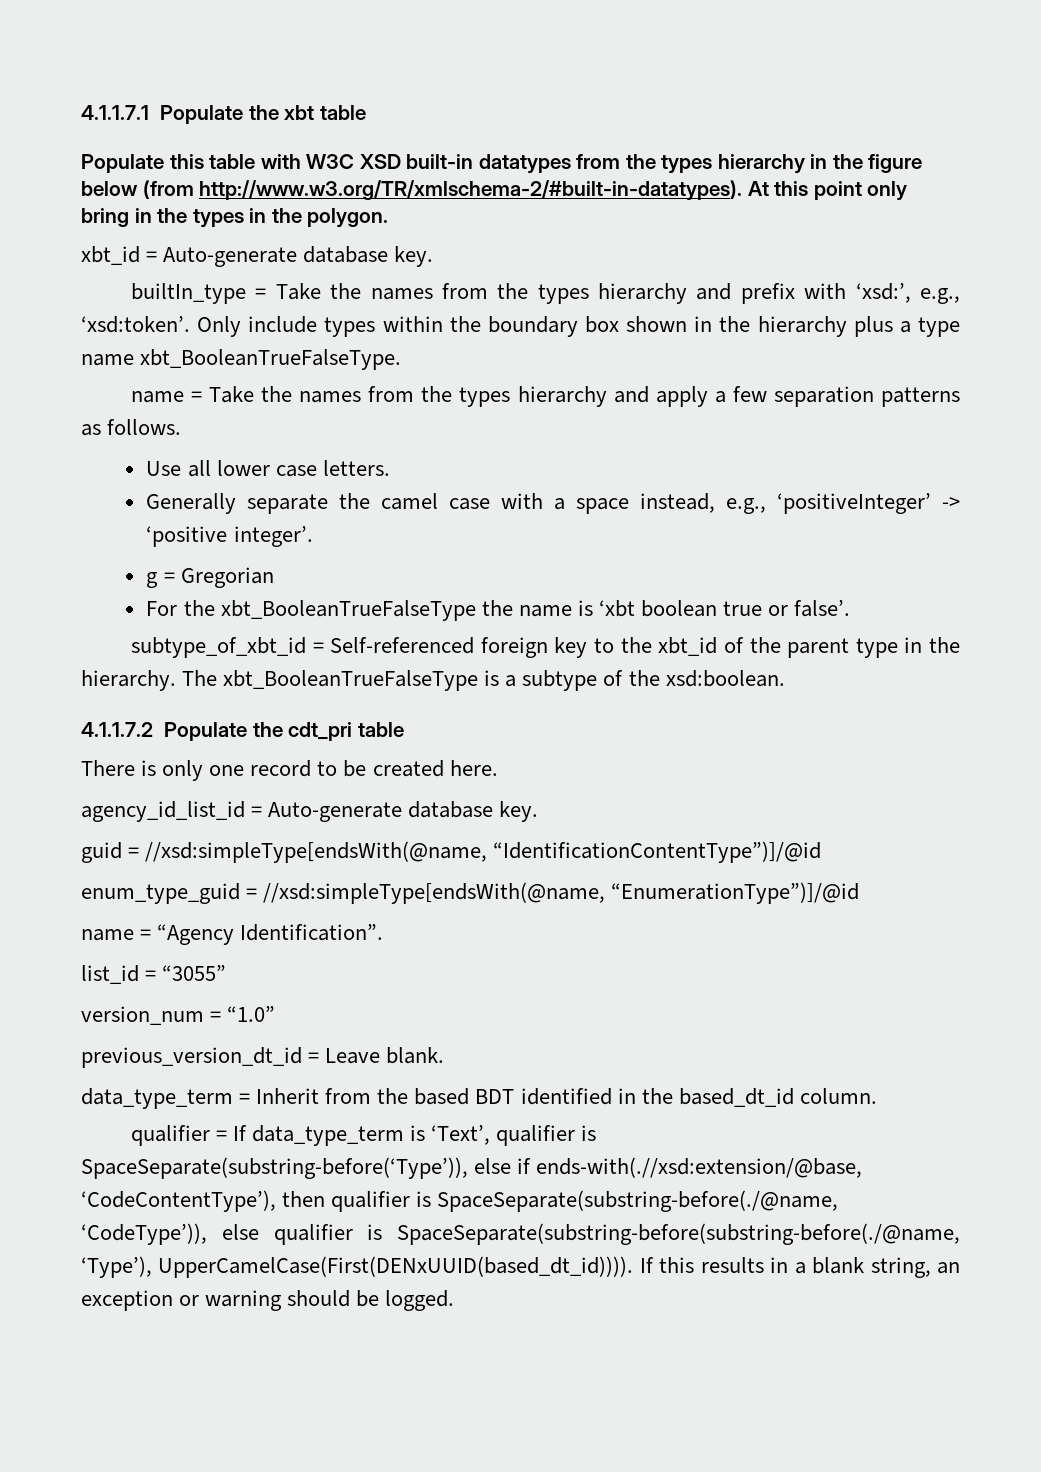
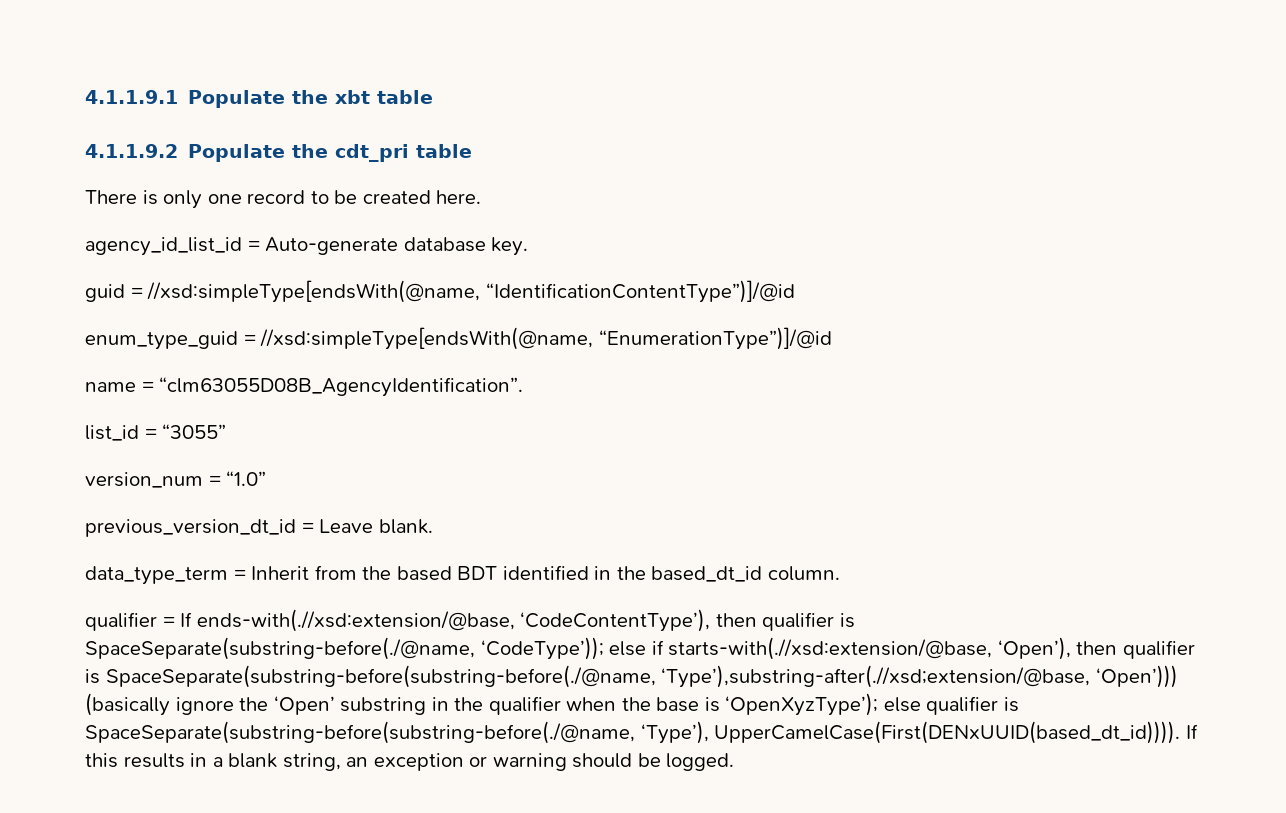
- 4.1.1.7.1 Populate the xbt table
+ 4.1.1.9.1 Populate the xbt table
- Populate this table with W3C XSD built-in datatypes from the types hierarchy in the figure below (from http://www.w3.org/TR/xmlschema-2/#built-in-datatypes). At this point only bring in the types in the polygon.
- xbt_id = Auto-generate database key.
- builtIn_type = Take the names from the types hierarchy and prefix with ‘xsd:’, e.g., ‘xsd:token’. Only include types within the boundary box shown in the hierarchy plus a type name xbt_BooleanTrueFalseType.
- name = Take the names from the types hierarchy and apply a few separation patterns as follows.
- Use all lower case letters.
- Generally separate the camel case with a space instead, e.g., ‘positiveInteger’ -> ‘positive integer’.
- g = Gregorian
- For the xbt_BooleanTrueFalseType the name is ‘xbt boolean true or false’.
- subtype_of_xbt_id = Self-referenced foreign key to the xbt_id of the parent type in the hierarchy. The xbt_BooleanTrueFalseType is a subtype of the xsd:boolean.
- 4.1.1.7.2 Populate the cdt_pri table
+ 4.1.1.9.2 Populate the cdt_pri table
- name = “Agency Identification”.
+ name = “clm63055D08B_AgencyIdentification”.
- qualifier = If data_type_term is ‘Text’, qualifier is SpaceSeparate(substring-before(‘Type’)), else if ends-with(.//xsd:extension/@base, ‘CodeContentType’), then qualifier is SpaceSeparate(substring-before(./@name, ‘CodeType’)), else qualifier is SpaceSeparate(substring-before(substring-before(./@name, ‘Type’), UpperCamelCase(First(DENxUUID(based_dt_id)))).
+ qualifier = If ends-with(.//xsd:extension/@base, ‘CodeContentType’), then qualifier is SpaceSeparate(substring-before(./@name, ‘CodeType’)); else if starts-with(.//xsd:extension/@base, ‘Open’), then qualifier is SpaceSeparate(substring-before(substring-before(./@name, ‘Type’),substring-after(.//xsd;extension/@base, ‘Open’))) (basically ignore the ‘Open’ substring in the qualifier when the base is ‘OpenXyzType’); else qualifier is SpaceSeparate(substring-before(substring-before(./@name, ‘Type’), UpperCamelCase(First(DENxUUID(based_dt_id)))).

